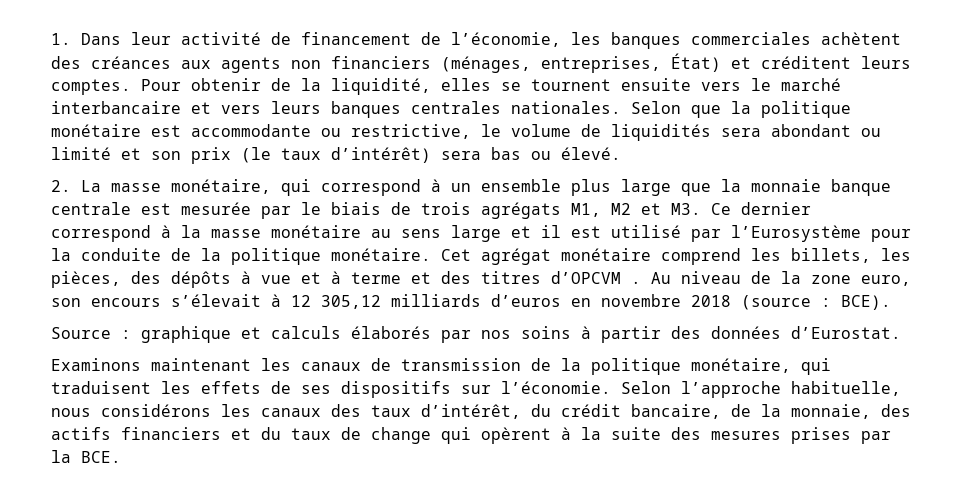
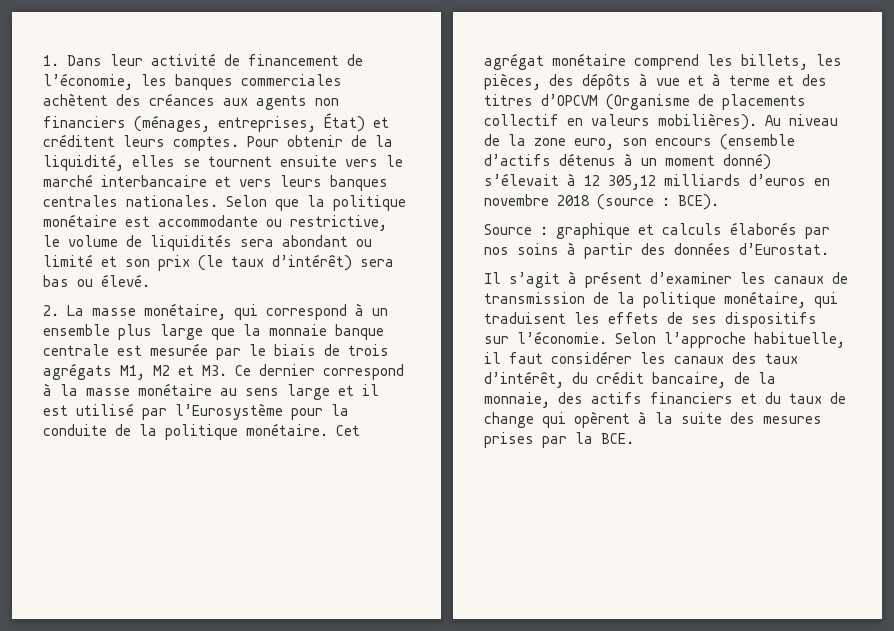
- Cet agrégat monétaire comprend les billets, les pièces, des dépôts à vue et à terme et des titres d’OPCVM .
+ Cet agrégat monétaire comprend les billets, les pièces, des dépôts à vue et à terme et des titres d’OPCVM (Organisme de placements collectif en valeurs mobilières).
- Au niveau de la zone euro, son encours s’élevait à 12 305,12 milliards d’euros en novembre 2018 (source : BCE).
+ Au niveau de la zone euro, son encours (ensemble d’actifs détenus à un moment donné) s’élevait à 12 305,12 milliards d’euros en novembre 2018 (source : BCE).
- Examinons maintenant les canaux de transmission de la politique monétaire, qui traduisent les effets de ses dispositifs sur l’économie.
+ Il s’agit à présent d’examiner les canaux de transmission de la politique monétaire, qui traduisent les effets de ses dispositifs sur l’économie.
- Selon l’approche habituelle, nous considérons les canaux des taux d’intérêt, du crédit bancaire, de la monnaie, des actifs financiers et du taux de change qui opèrent à la suite des mesures prises par la BCE.
+ Selon l’approche habituelle, il faut considérer les canaux des taux d’intérêt, du crédit bancaire, de la monnaie, des actifs financiers et du taux de change qui opèrent à la suite des mesures prises par la BCE.

